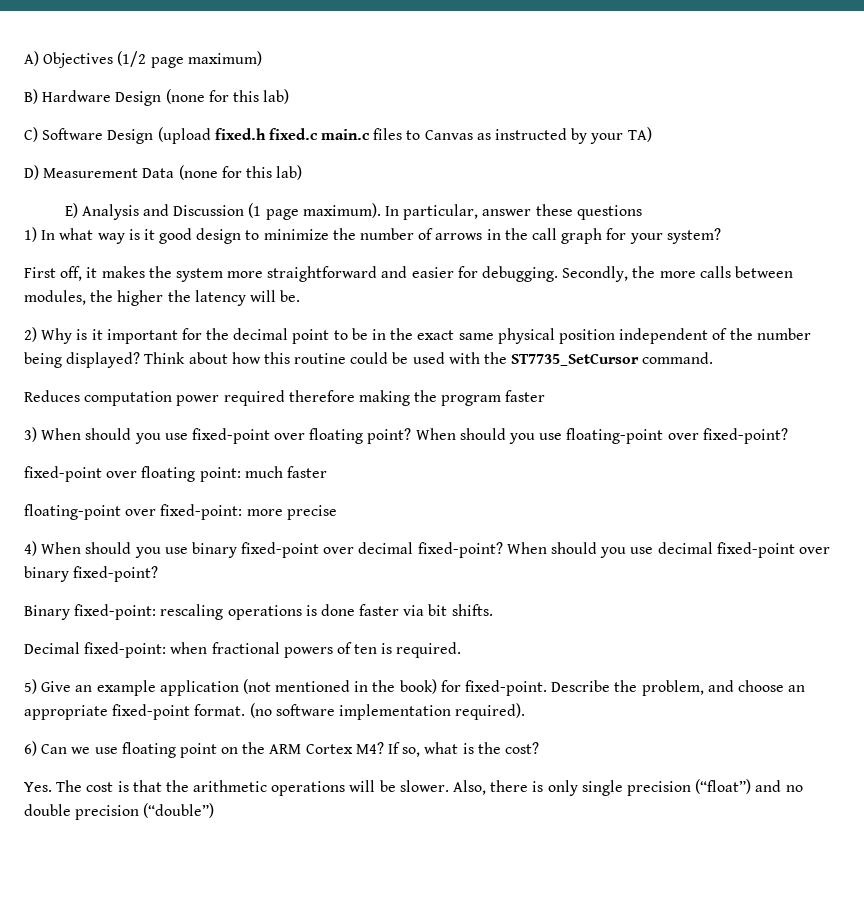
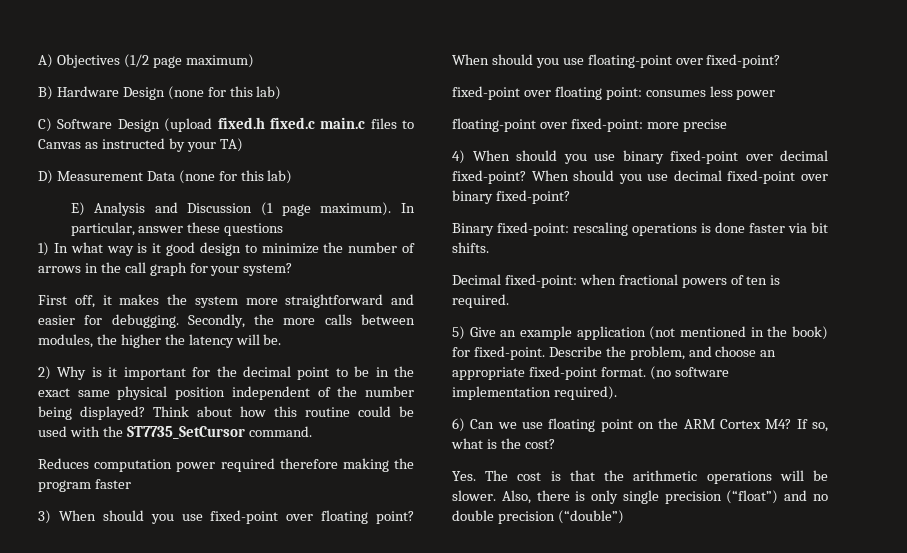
- fixed-point over floating point: much faster
+ fixed-point over floating point: consumes less power

